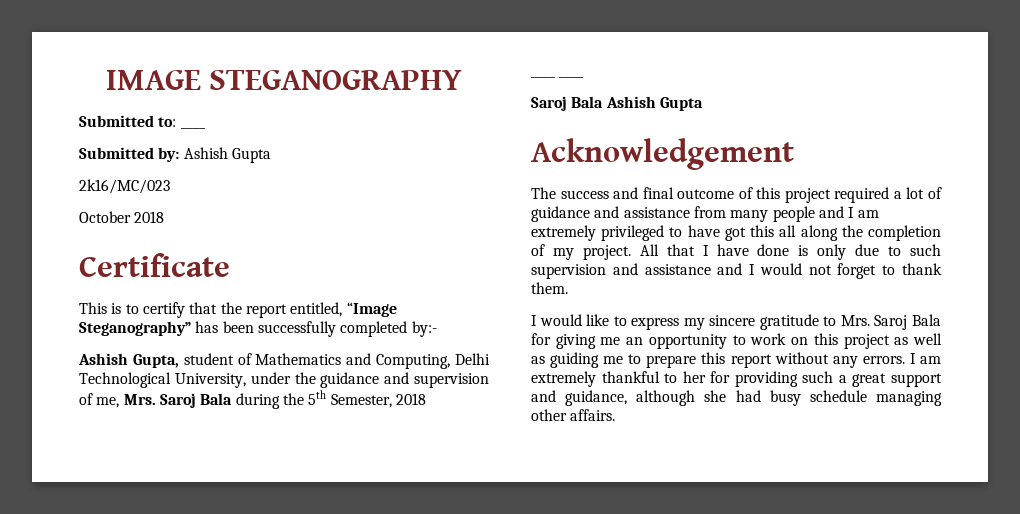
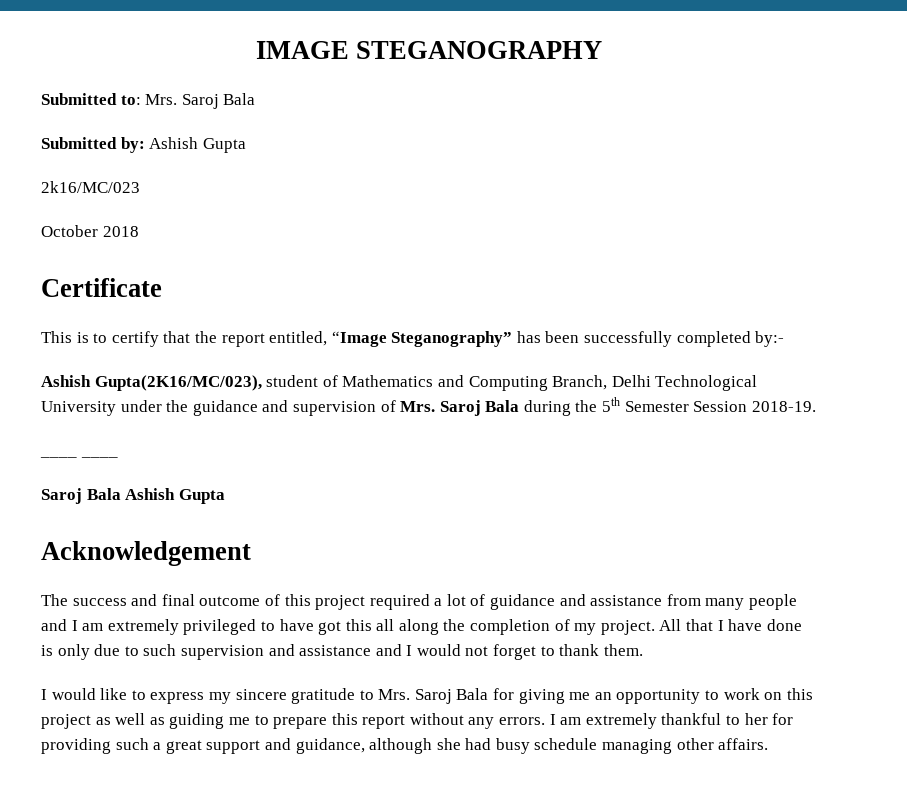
- Submitted to: ____
+ Submitted to: Mrs. Saroj Bala
- Ashish Gupta, student of Mathematics and Computing, Delhi Technological University, under the guidance and supervision of me, Mrs. Saroj Bala during the 5th Semester, 2018
+ Ashish Gupta(2K16/MC/023), student of Mathematics and Computing Branch, Delhi Technological University under the guidance and supervision of Mrs. Saroj Bala during the 5th Semester Session 2018-19.

